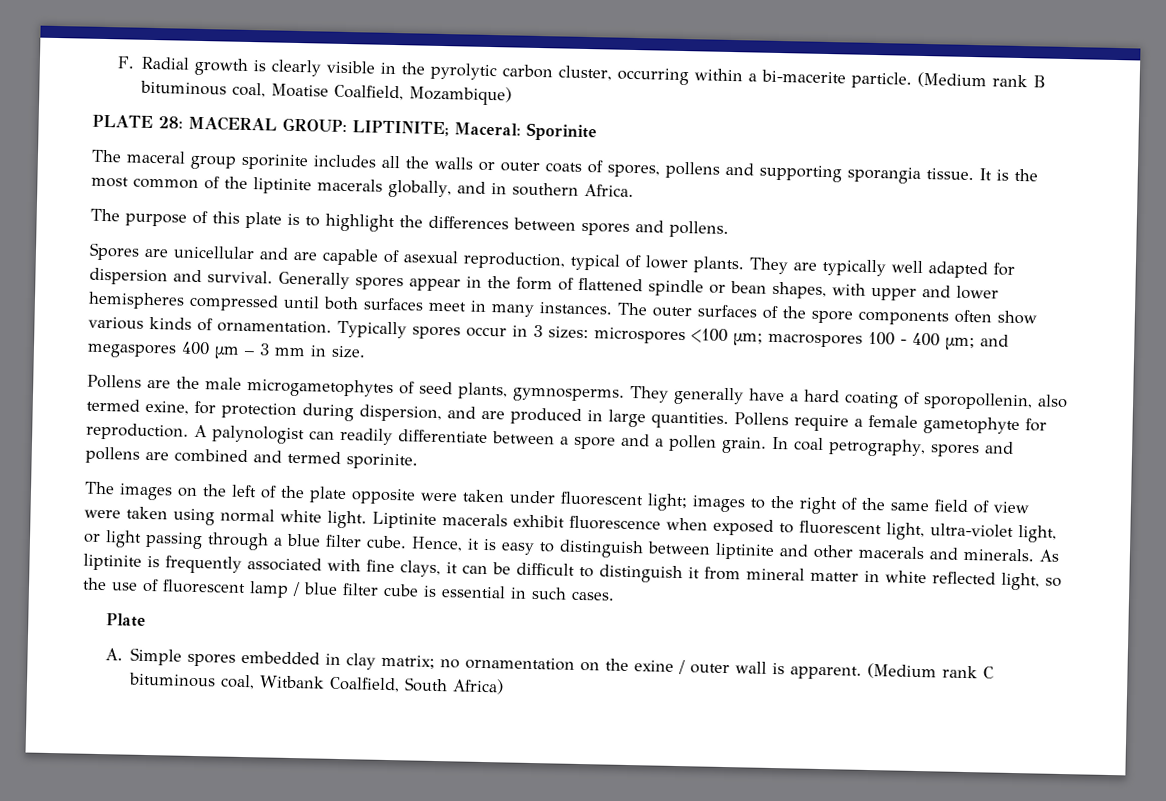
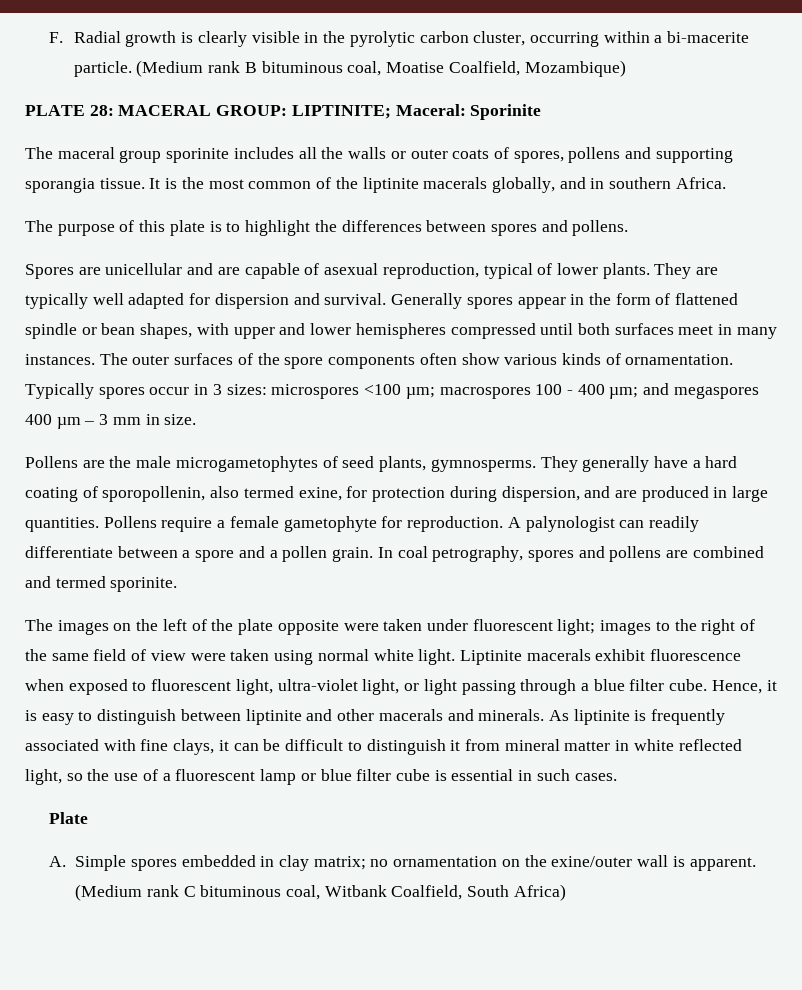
- As liptinite is frequently associated with fine clays, it can be difficult to distinguish it from mineral matter in white reflected light, so the use of fluorescent lamp / blue filter cube is essential in such cases.
+ As liptinite is frequently associated with fine clays, it can be difficult to distinguish it from mineral matter in white reflected light, so the use of a fluorescent lamp or blue filter cube is essential in such cases.
- A. Simple spores embedded in clay matrix; no ornamentation on the exine / outer wall is apparent.
+ A. Simple spores embedded in clay matrix; no ornamentation on the exine/outer wall is apparent.

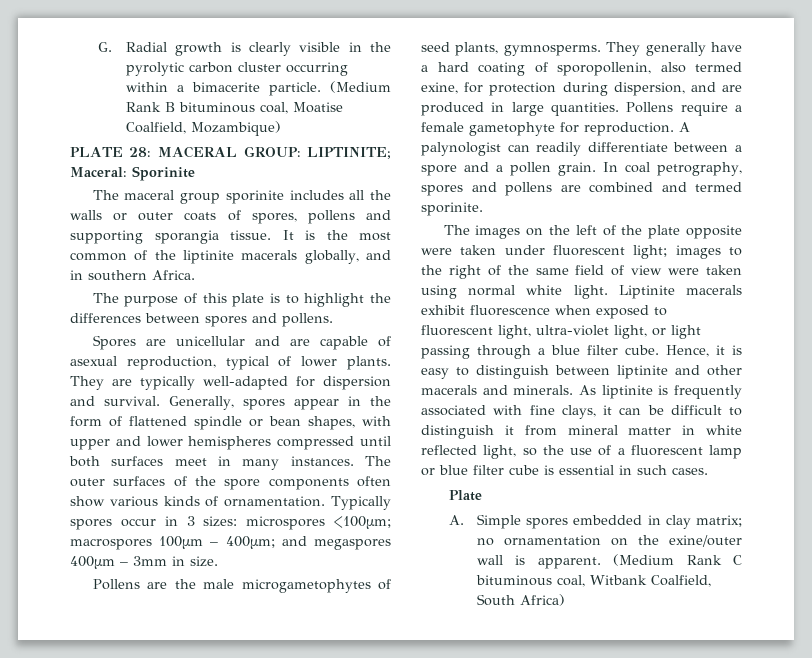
- F. Radial growth is clearly visible in the pyrolytic carbon cluster, occurring within a bi-macerite particle.
+ G. Radial growth is clearly visible in the pyrolytic carbon cluster occurring within a bimacerite particle.
- (Medium rank B bituminous coal, Moatise Coalfield, Mozambique)
+ (Medium Rank B bituminous coal, Moatise Coalfield, Mozambique)
- They are typically well adapted for dispersion and survival.
+ They are typically well-adapted for dispersion and survival.
- Generally spores appear in the form of flattened spindle or bean shapes, with upper and lower hemispheres compressed until both surfaces meet in many instances.
+ Generally, spores appear in the form of flattened spindle or bean shapes, with upper and lower hemispheres compressed until both surfaces meet in many instances.
- Typically spores occur in 3 sizes: microspores <100 µm; macrospores 100 - 400 µm; and megaspores 400 µm – 3 mm in size.
+ Typically spores occur in 3 sizes: microspores <100µm; macrospores 100µm – 400µm; and megaspores 400µm – 3mm in size.
- (Medium rank C bituminous coal, Witbank Coalfield, South Africa)
+ (Medium Rank C bituminous coal, Witbank Coalfield, South Africa)

